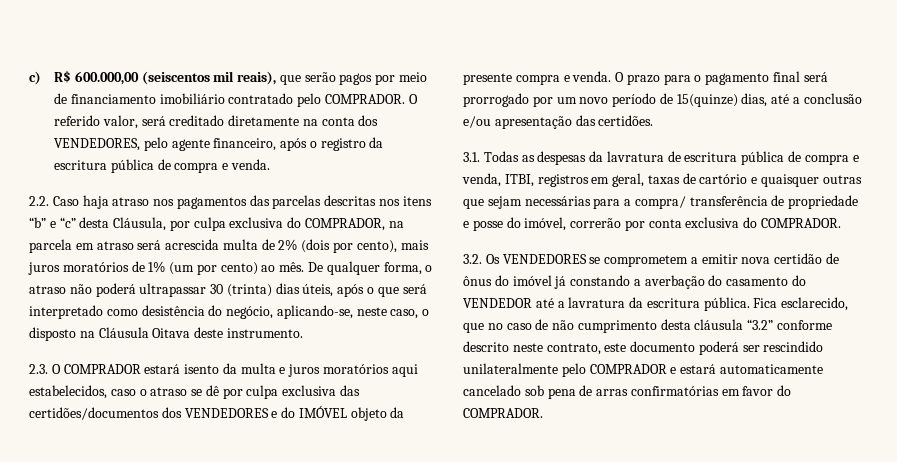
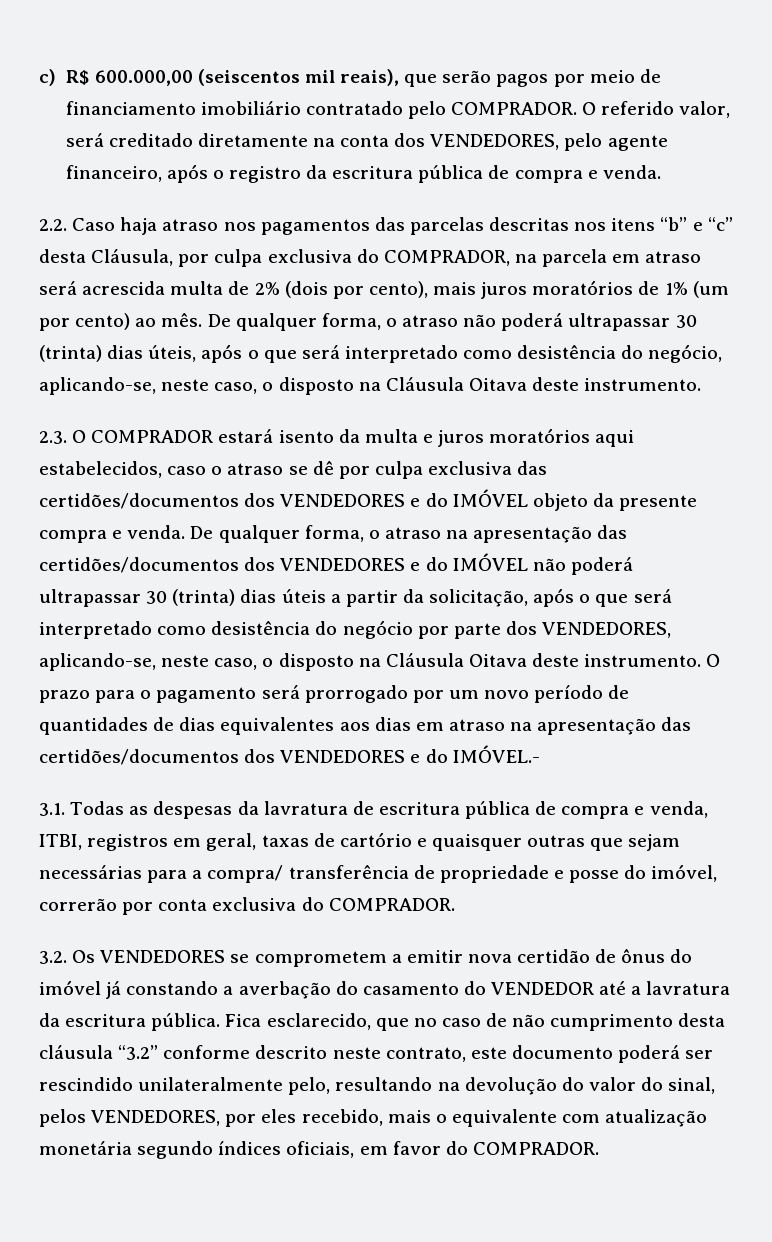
+ De qualquer forma, o atraso na apresentação das certidões/documentos dos VENDEDORES e do IMÓVEL não poderá ultrapassar 30 (trinta) dias úteis a partir da solicitação, após o que será interpretado como desistência do negócio por parte dos VENDEDORES, aplicando-se, neste caso, o disposto na Cláusula Oitava deste instrumento.
- O prazo para o pagamento final será prorrogado por um novo período de 15(quinze) dias, até a conclusão e/ou apresentação das certidões.
+ O prazo para o pagamento será prorrogado por um novo período de quantidades de dias equivalentes aos dias em atraso na apresentação das certidões/documentos dos VENDEDORES e do IMÓVEL.-
- Fica esclarecido, que no caso de não cumprimento desta cláusula “3.2” conforme descrito neste contrato, este documento poderá ser rescindido unilateralmente pelo COMPRADOR e estará automaticamente cancelado sob pena de arras confirmatórias em favor do COMPRADOR.
+ Fica esclarecido, que no caso de não cumprimento desta cláusula “3.2” conforme descrito neste contrato, este documento poderá ser rescindido unilateralmente pelo, resultando na devolução do valor do sinal, pelos VENDEDORES, por eles recebido, mais o equivalente com atualização monetária segundo índices oficiais, em favor do COMPRADOR.

